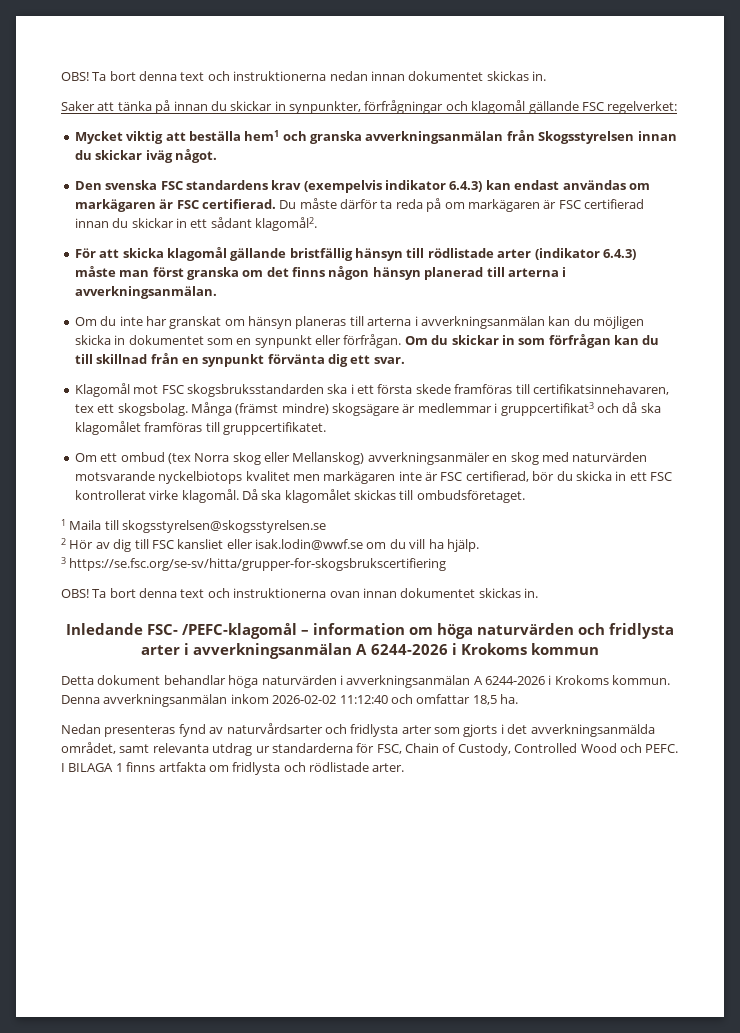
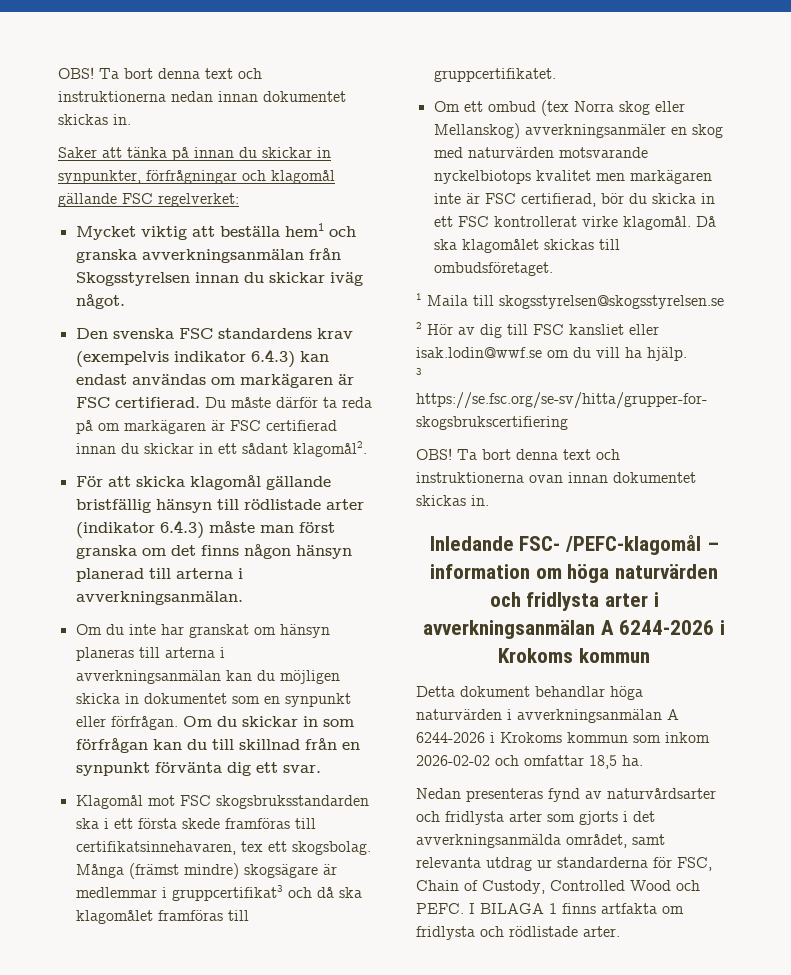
- Detta dokument behandlar höga naturvärden i avverkningsanmälan A 6244-2026 i Krokoms kommun. Denna avverkningsanmälan inkom 2026-02-02 11:12:40 och omfattar 18,5 ha.
+ Detta dokument behandlar höga naturvärden i avverkningsanmälan A 6244-2026 i Krokoms kommun som inkom 2026-02-02 och omfattar 18,5 ha.

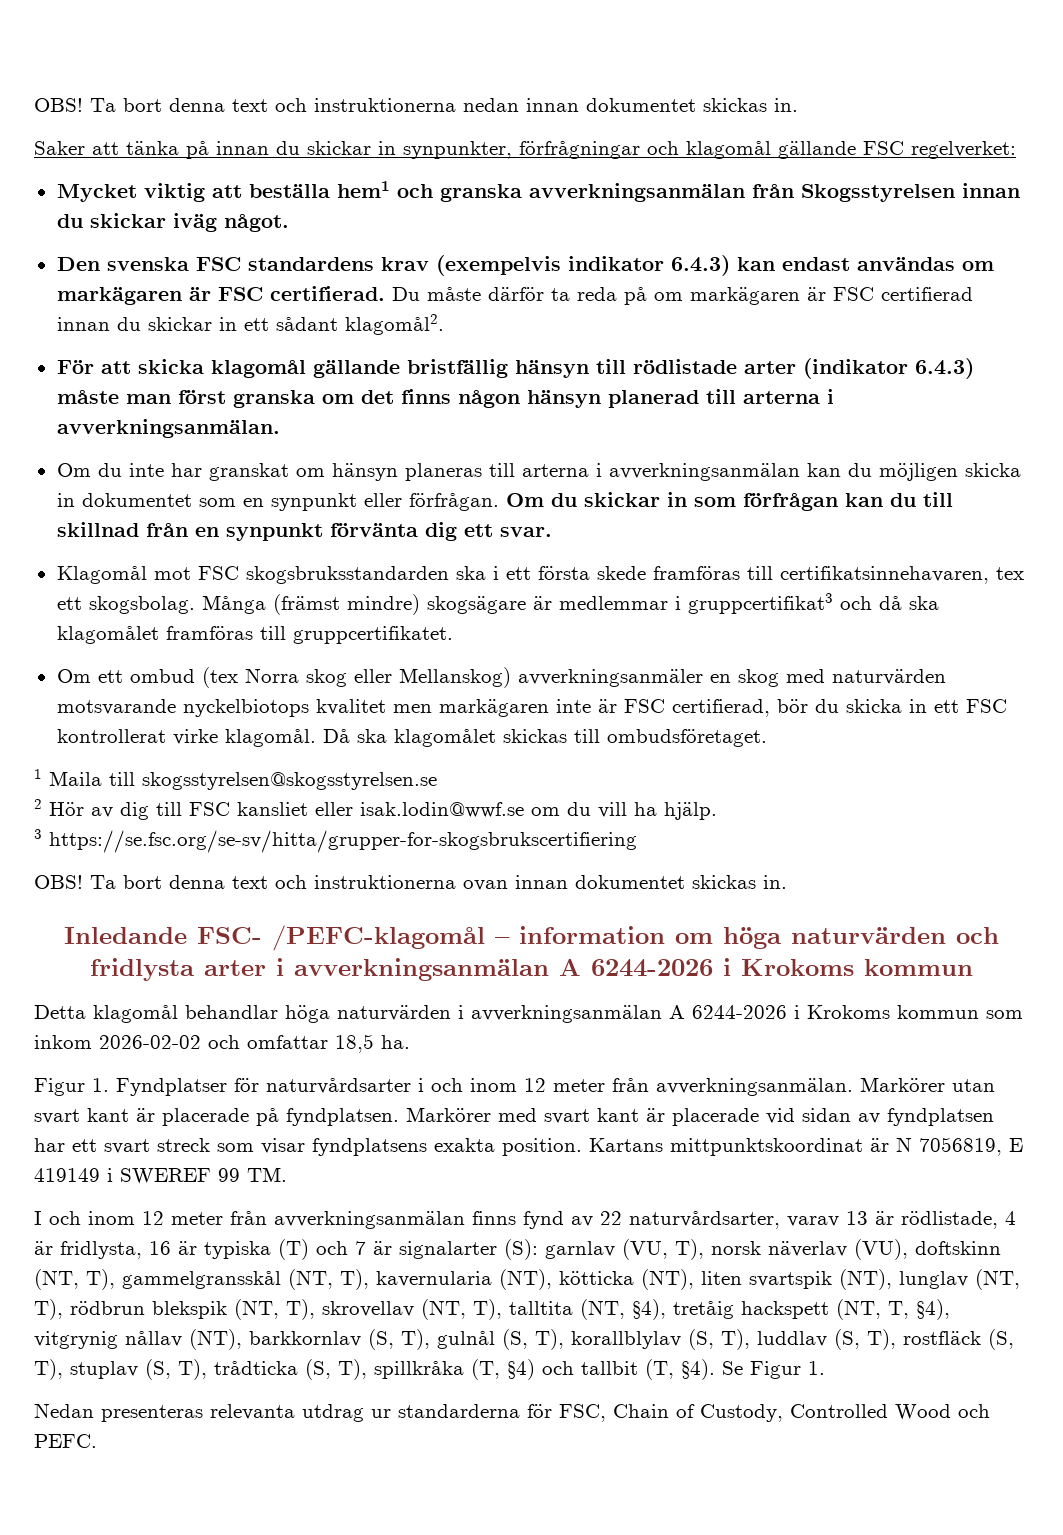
- Detta dokument behandlar höga naturvärden i avverkningsanmälan A 6244-2026 i Krokoms kommun som inkom 2026-02-02 och omfattar 18,5 ha.
+ Detta klagomål behandlar höga naturvärden i avverkningsanmälan A 6244-2026 i Krokoms kommun som inkom 2026-02-02 och omfattar 18,5 ha.
- Nedan presenteras fynd av naturvårdsarter och fridlysta arter som gjorts i det avverkningsanmälda området, samt relevanta utdrag ur standarderna för FSC, Chain of Custody, Controlled Wood och PEFC. I BILAGA 1 finns artfakta om fridlysta och rödlistade arter.
+ Figur 1. Fyndplatser för naturvårdsarter i och inom 12 meter från avverkningsanmälan. Markörer utan svart kant är placerade på fyndplatsen. Markörer med svart kant är placerade vid sidan av fyndplatsen har ett svart streck som visar fyndplatsens exakta position. Kartans mittpunktskoordinat är N 7056819, E 419149 i SWEREF 99 TM.
+ I och inom 12 meter från avverkningsanmälan finns fynd av 22 naturvårdsarter, varav 13 är rödlistade, 4 är fridlysta, 16 är typiska (T) och 7 är signalarter (S): garnlav (VU, T), norsk näverlav (VU), doftskinn (NT, T), gammelgransskål (NT, T), kavernularia (NT), kötticka (NT), liten svartspik (NT), lunglav (NT, T), rödbrun blekspik (NT, T), skrovellav (NT, T), talltita (NT, §4), tretåig hackspett (NT, T, §4), vitgrynig nållav (NT), barkkornlav (S, T), gulnål (S, T), korallblylav (S, T), luddlav (S, T), rostfläck (S, T), stuplav (S, T), trådticka (S, T), spillkråka (T, §4) och tallbit (T, §4). Se Figur 1.
+ Nedan presenteras relevanta utdrag ur standarderna för FSC, Chain of Custody, Controlled Wood och PEFC.

